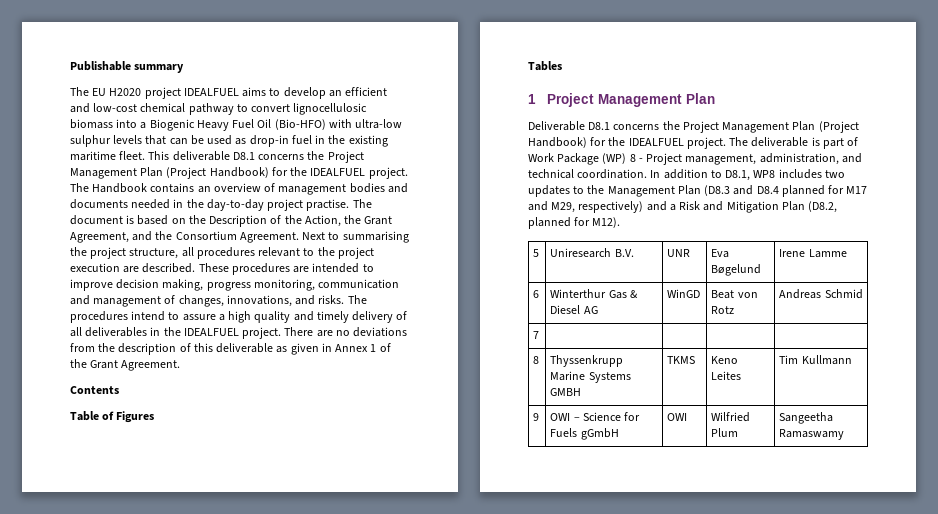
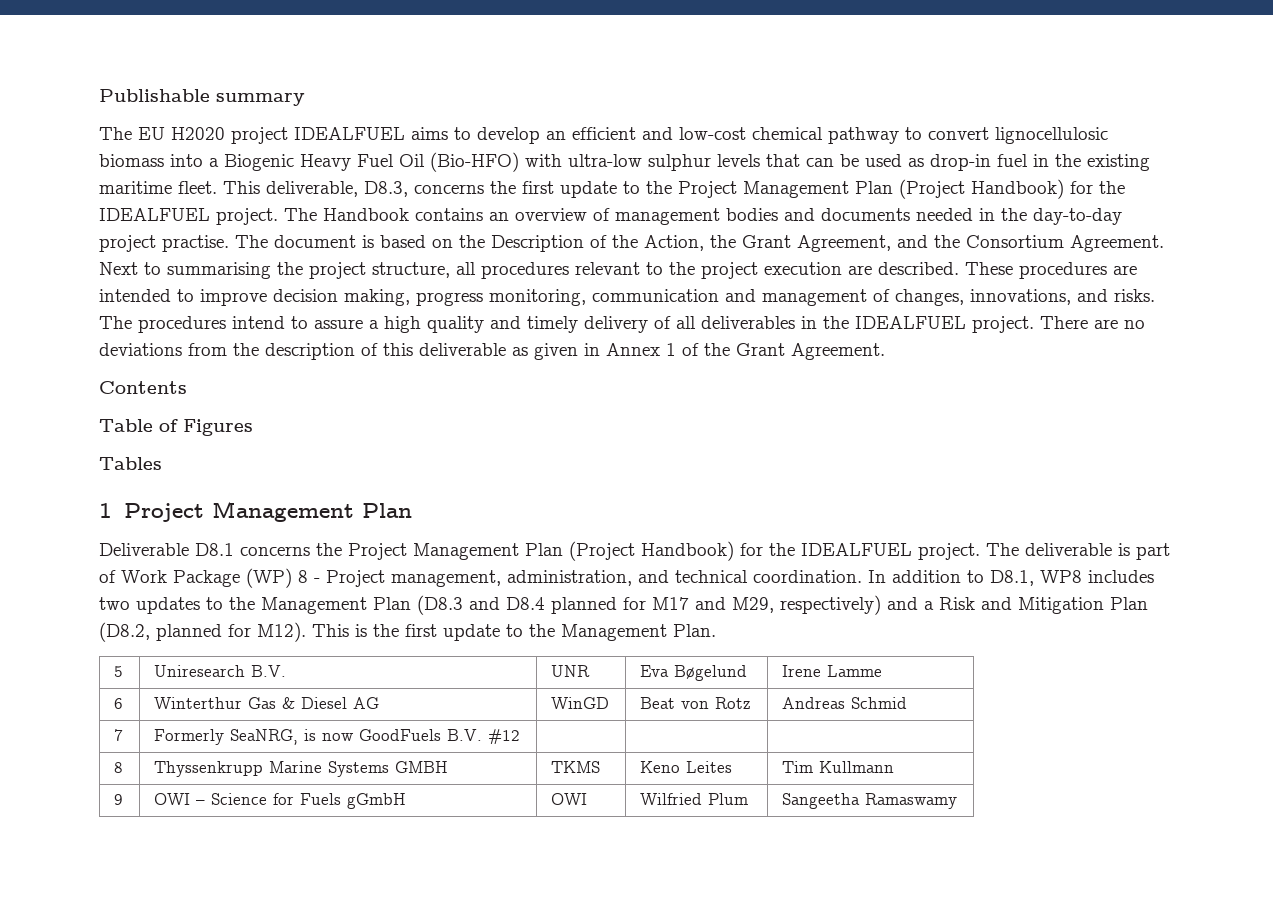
- This deliverable D8.1 concerns the Project Management Plan (Project Handbook) for the IDEALFUEL project.
+ This deliverable, D8.3, concerns the first update to the Project Management Plan (Project Handbook) for the IDEALFUEL project.
+ This is the first update to the Management Plan.
- 7 | | | |
+ 7 | Formerly SeaNRG, is now GoodFuels B.V. #12 | | |

